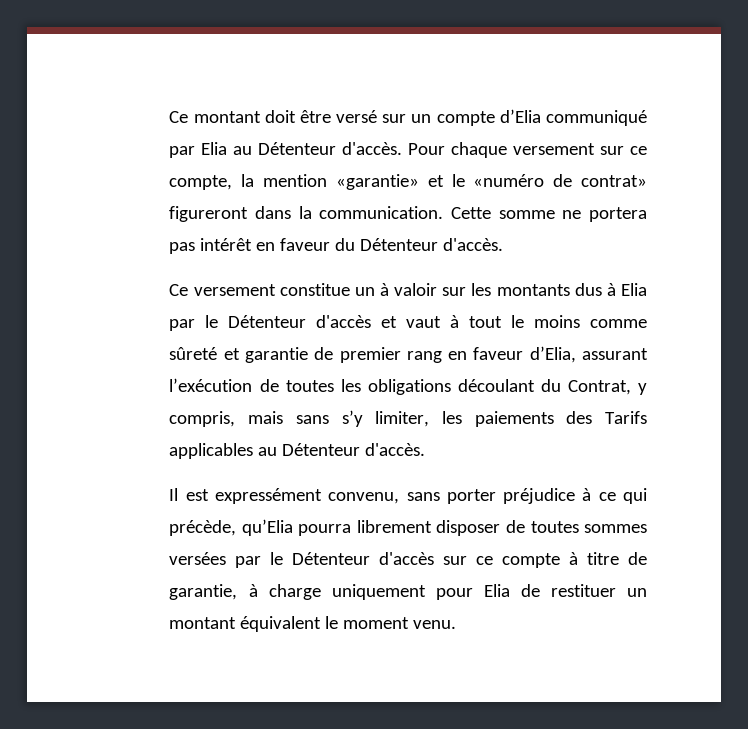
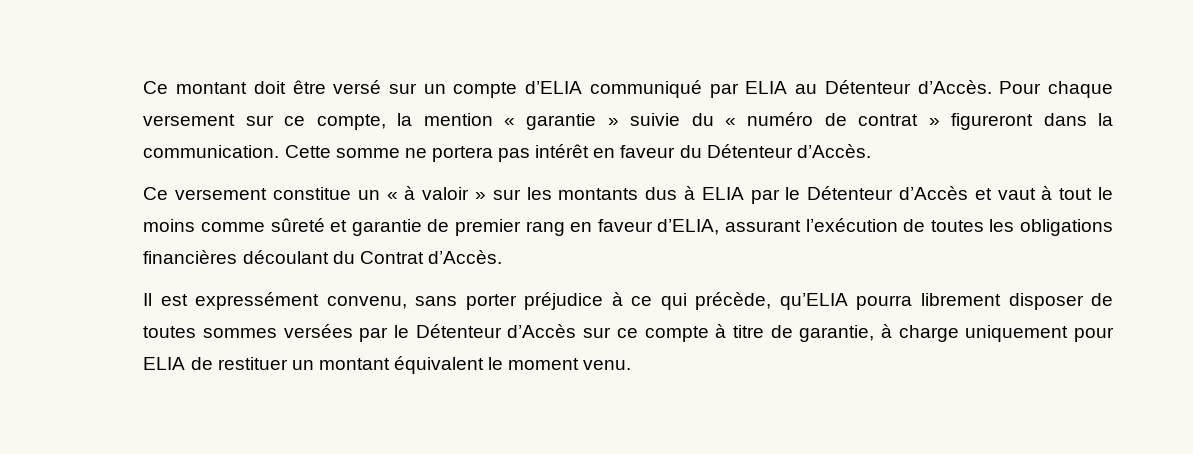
- Ce montant doit être versé sur un compte d’Elia communiqué par Elia au Détenteur d'accès.
+ Ce montant doit être versé sur un compte d’ELIA communiqué par ELIA au Détenteur d’Accès.
- Pour chaque versement sur ce compte, la mention «garantie» et le «numéro de contrat» figureront dans la communication.
+ Pour chaque versement sur ce compte, la mention « garantie » suivie du « numéro de contrat » figureront dans la communication.
- Cette somme ne portera pas intérêt en faveur du Détenteur d'accès.
+ Cette somme ne portera pas intérêt en faveur du Détenteur d’Accès.
- Ce versement constitue un à valoir sur les montants dus à Elia par le Détenteur d'accès et vaut à tout le moins comme sûreté et garantie de premier rang en faveur d’Elia, assurant l’exécution de toutes les obligations découlant du Contrat, y compris, mais sans s’y limiter, les paiements des Tarifs applicables au Détenteur d'accès.
+ Ce versement constitue un « à valoir » sur les montants dus à ELIA par le Détenteur d’Accès et vaut à tout le moins comme sûreté et garantie de premier rang en faveur d’ELIA, assurant l’exécution de toutes les obligations financières découlant du Contrat d’Accès.
- Il est expressément convenu, sans porter préjudice à ce qui précède, qu’Elia pourra librement disposer de toutes sommes versées par le Détenteur d'accès sur ce compte à titre de garantie, à charge uniquement pour Elia de restituer un montant équivalent le moment venu.
+ Il est expressément convenu, sans porter préjudice à ce qui précède, qu’ELIA pourra librement disposer de toutes sommes versées par le Détenteur d’Accès sur ce compte à titre de garantie, à charge uniquement pour ELIA de restituer un montant équivalent le moment venu.

